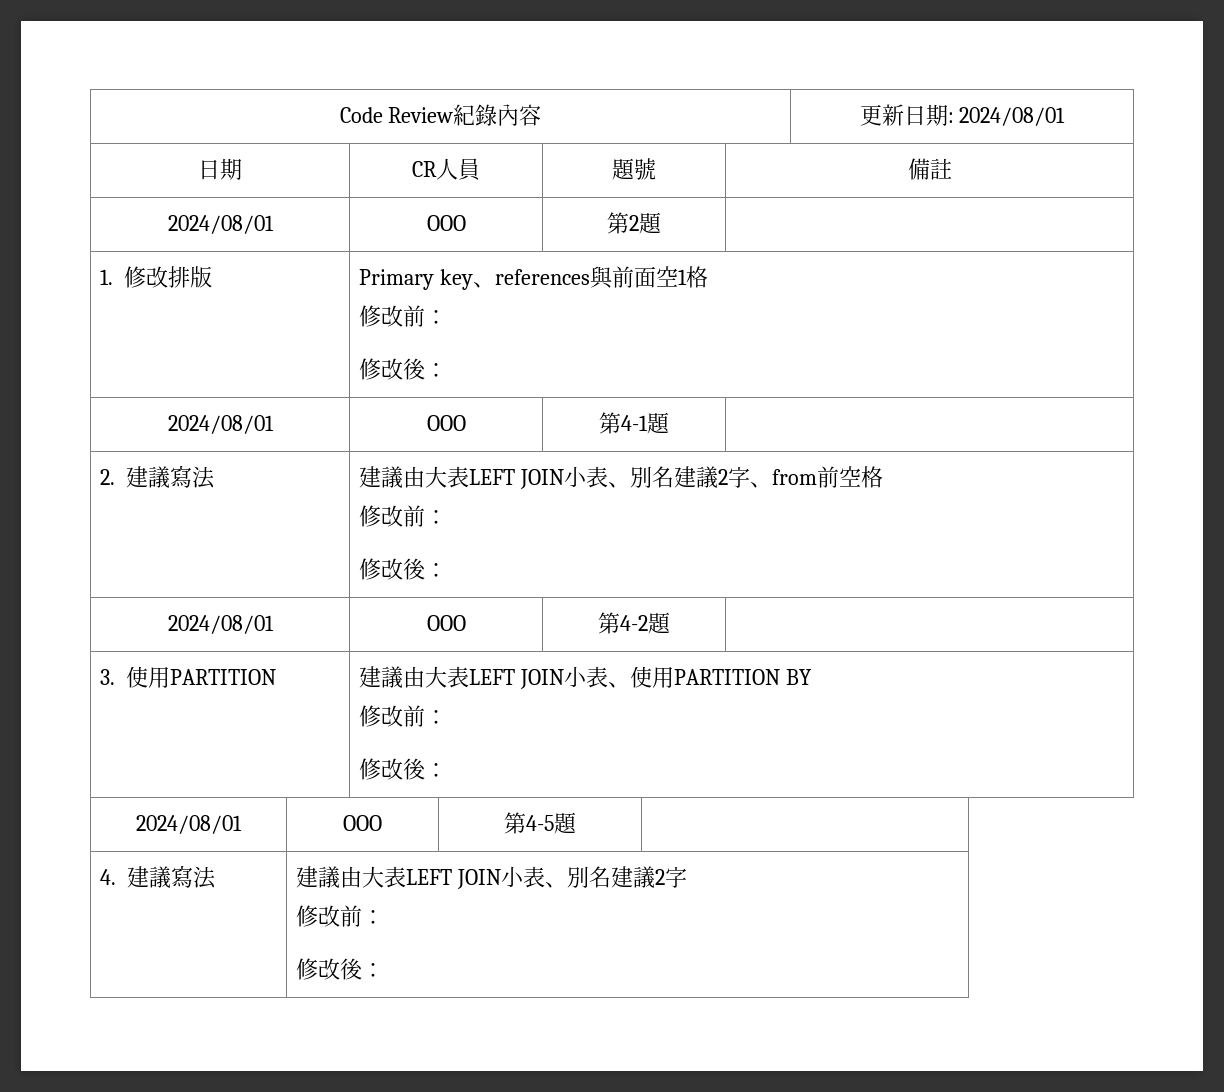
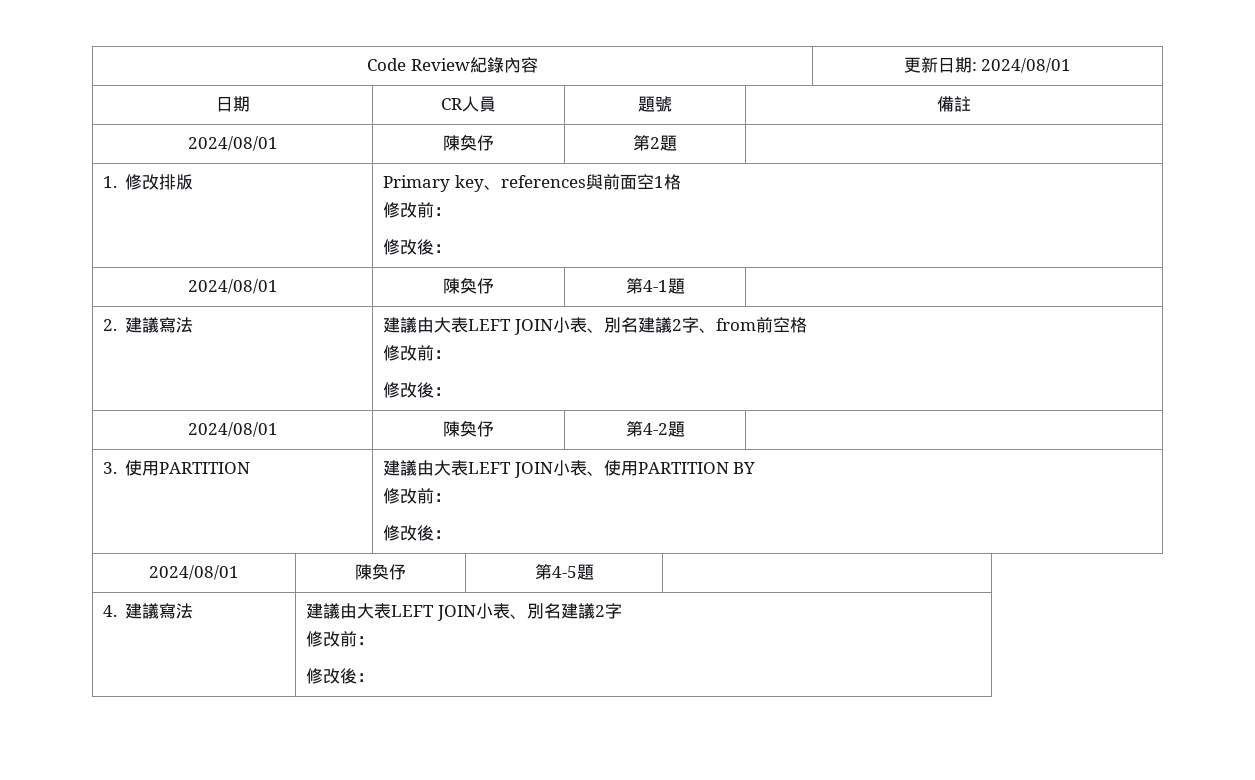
- 2024/08/01 | OOO | 第2題 |
+ 2024/08/01 | 陳奐伃 | 第2題 |
- 2024/08/01 | OOO | 第4-1題 |
+ 2024/08/01 | 陳奐伃 | 第4-1題 |
- 2024/08/01 | OOO | 第4-2題 |
+ 2024/08/01 | 陳奐伃 | 第4-2題 |
- 2024/08/01 | OOO | 第4-5題 |
+ 2024/08/01 | 陳奐伃 | 第4-5題 |

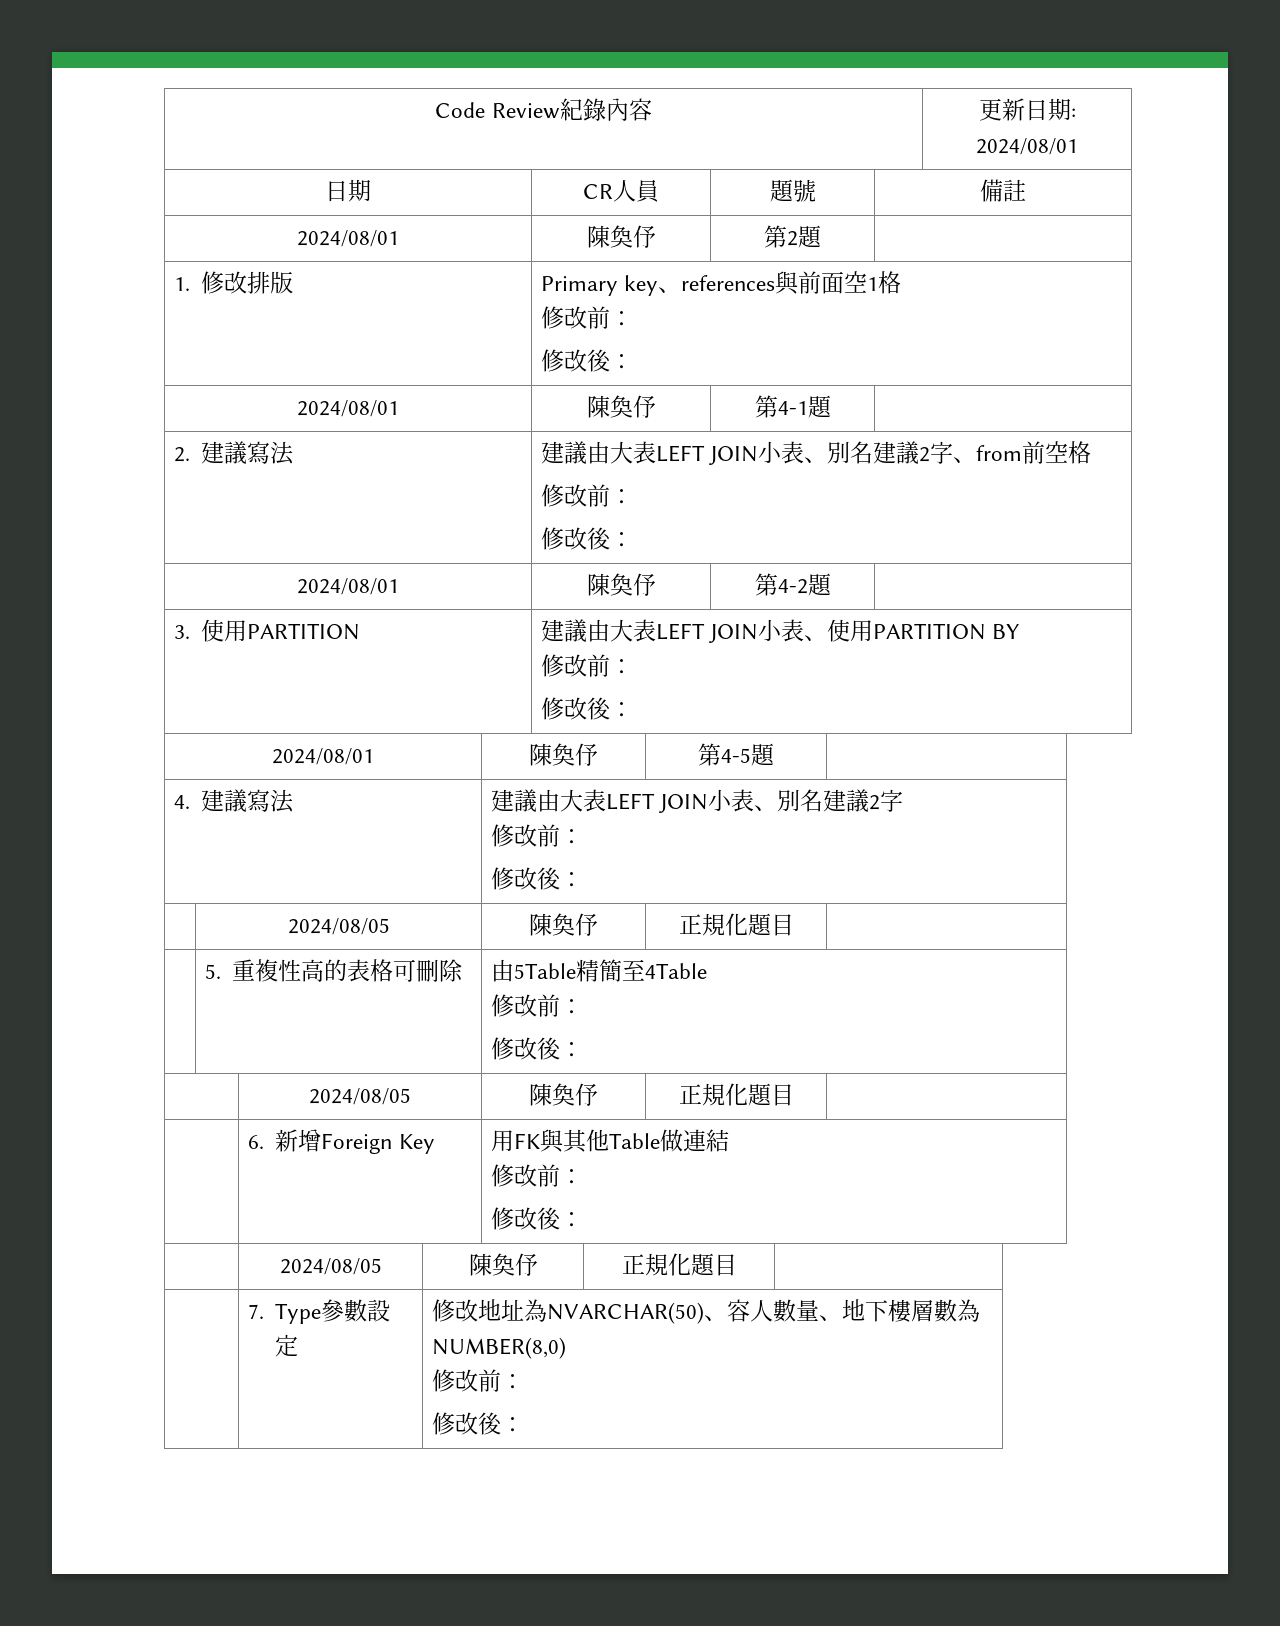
  4.建議寫法 | 建議由大表LEFT JOIN小表、別名建議2字
+ 修改前：
+ 修改後：
+ | 2024/08/05 | 陳奐伃 | 正規化題目 |
+ | 5.重複性高的表格可刪除 | 由5Table精簡至4Table
+ 修改前：
+ 修改後：
+ | 2024/08/05 | 陳奐伃 | 正規化題目 |
+ | 6.新增Foreign Key | 用FK與其他Table做連結
+ 修改前：
+ 修改後：
+ | 2024/08/05 | 陳奐伃 | 正規化題目 |
+ | 7. Type參數設定 | 修改地址為NVARCHAR(50)、容人數量、地下樓層數為NUMBER(8,0)

